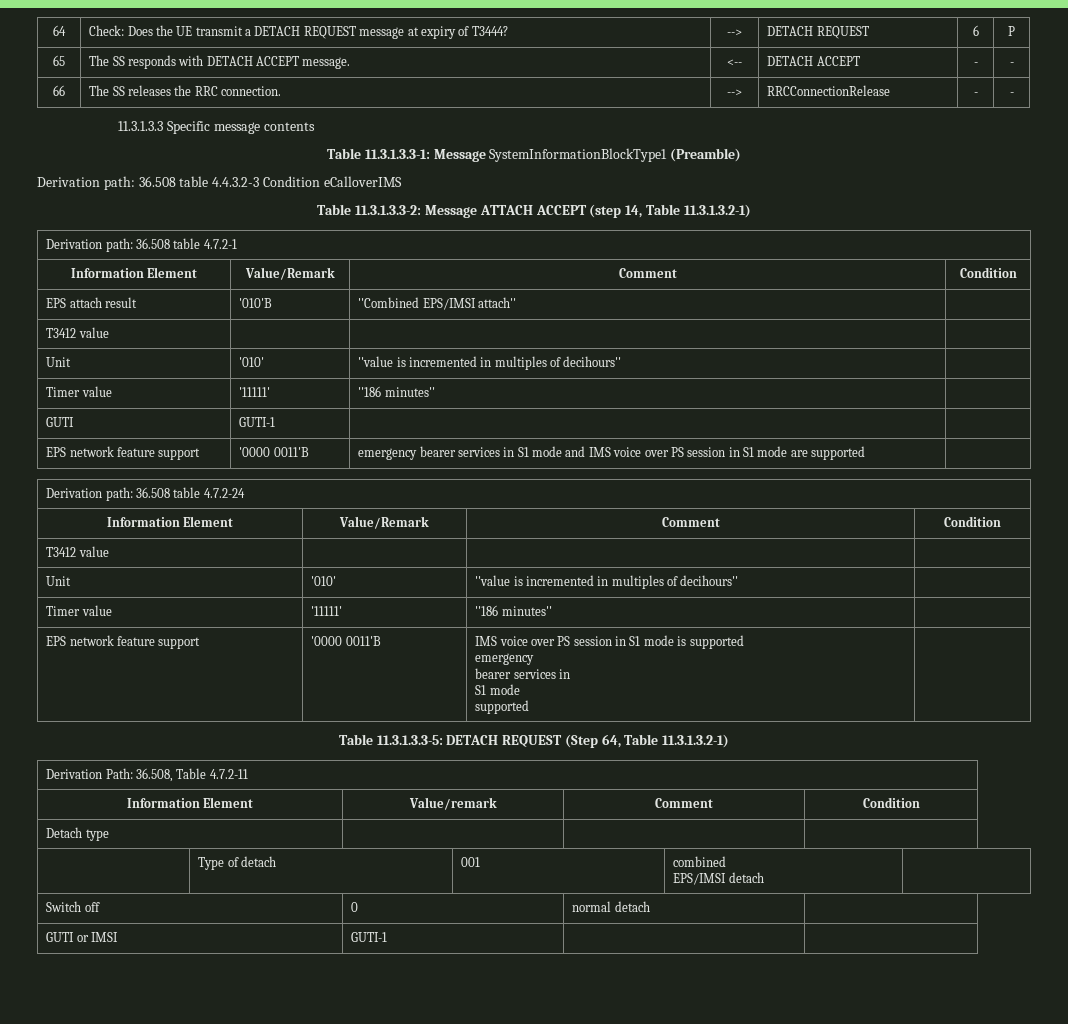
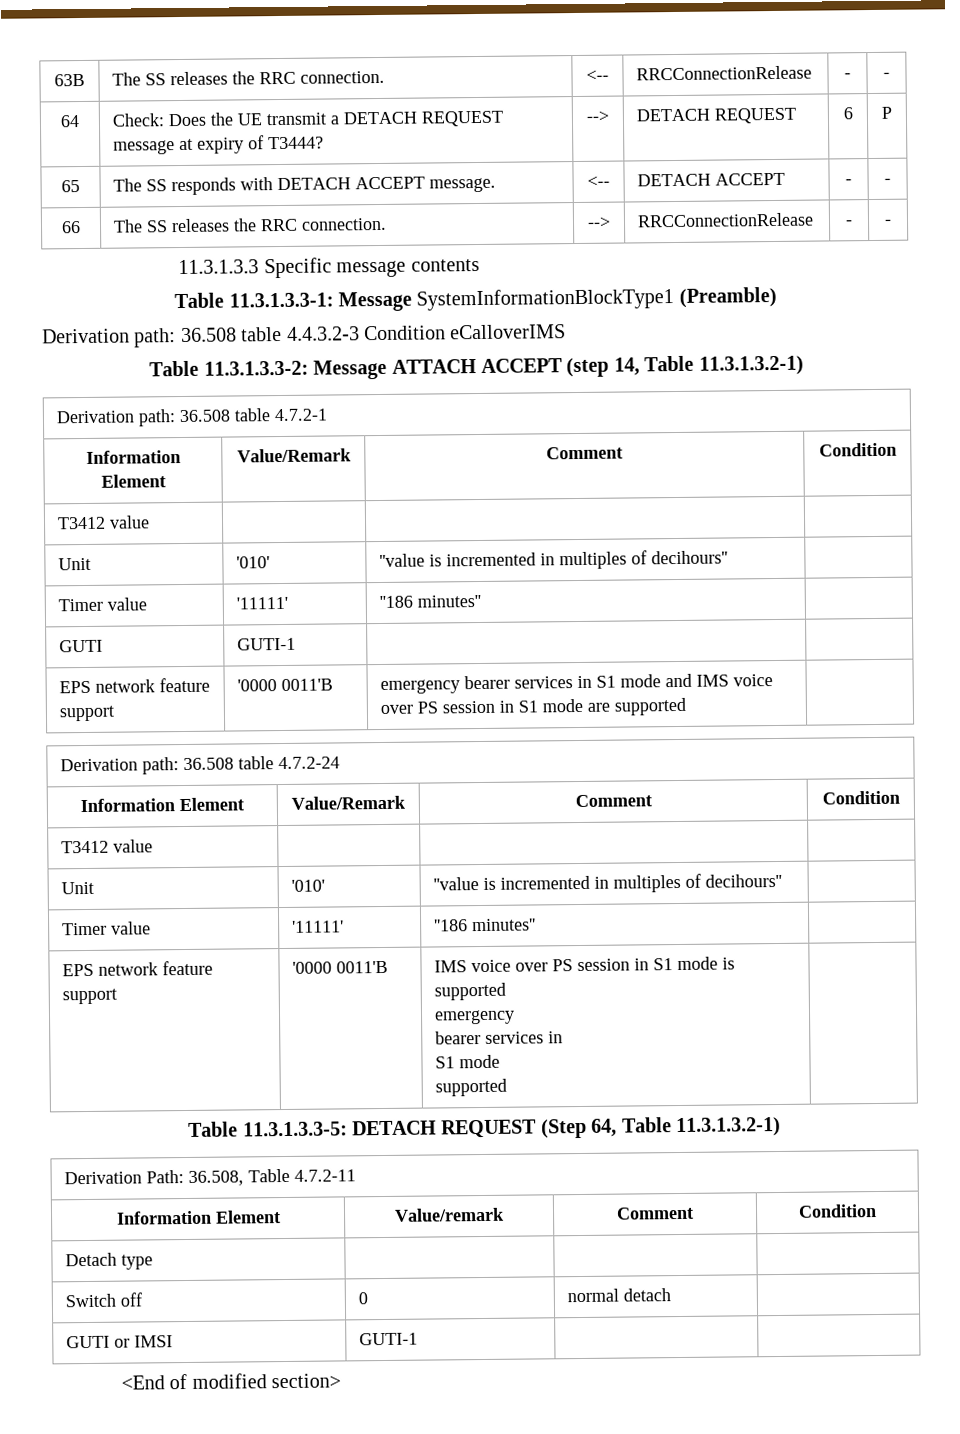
+ 63B | The SS releases the RRC connection. | <-- | RRCConnectionRelease | - | -
- EPS attach result | '010'B | ''Combined EPS/IMSI attach'' |
- | Type of detach | 001 | combined
- EPS/IMSI detach |
+ <End of modified section>

